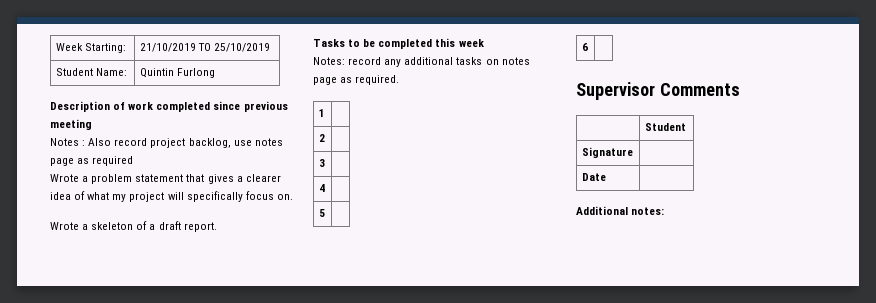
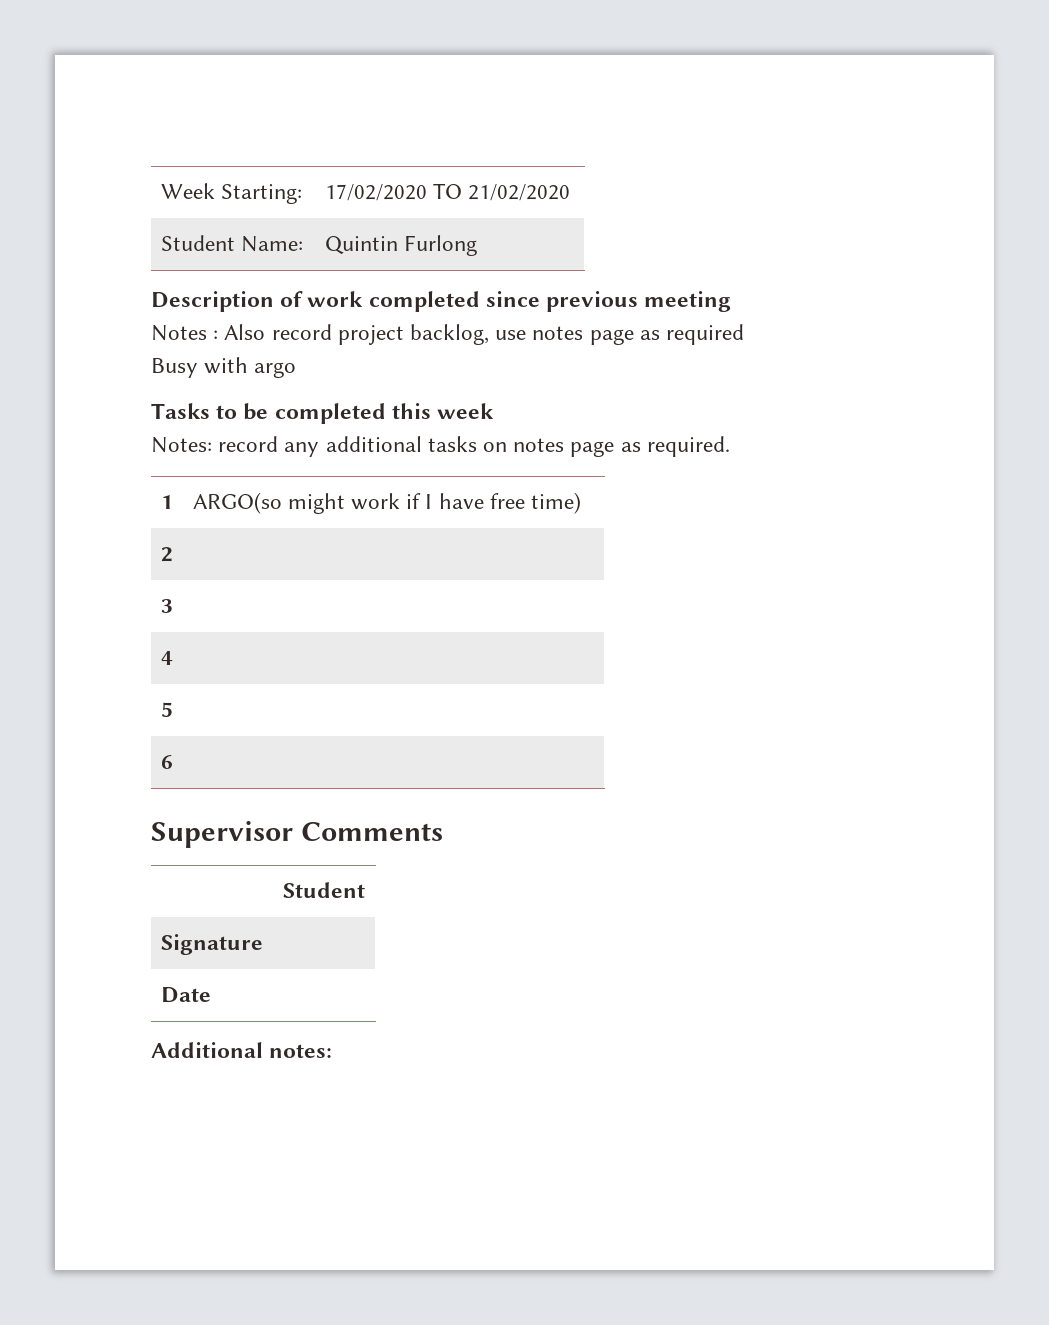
- Week Starting: | 21/10/2019 TO 25/10/2019
+ Week Starting: | 17/02/2020 TO 21/02/2020
- Wrote a problem statement that gives a clearer idea of what my project will specifically focus on.
- Wrote a skeleton of a draft report.
+ Busy with argo
- 1 |
+ 1 | ARGO(so might work if I have free time)

